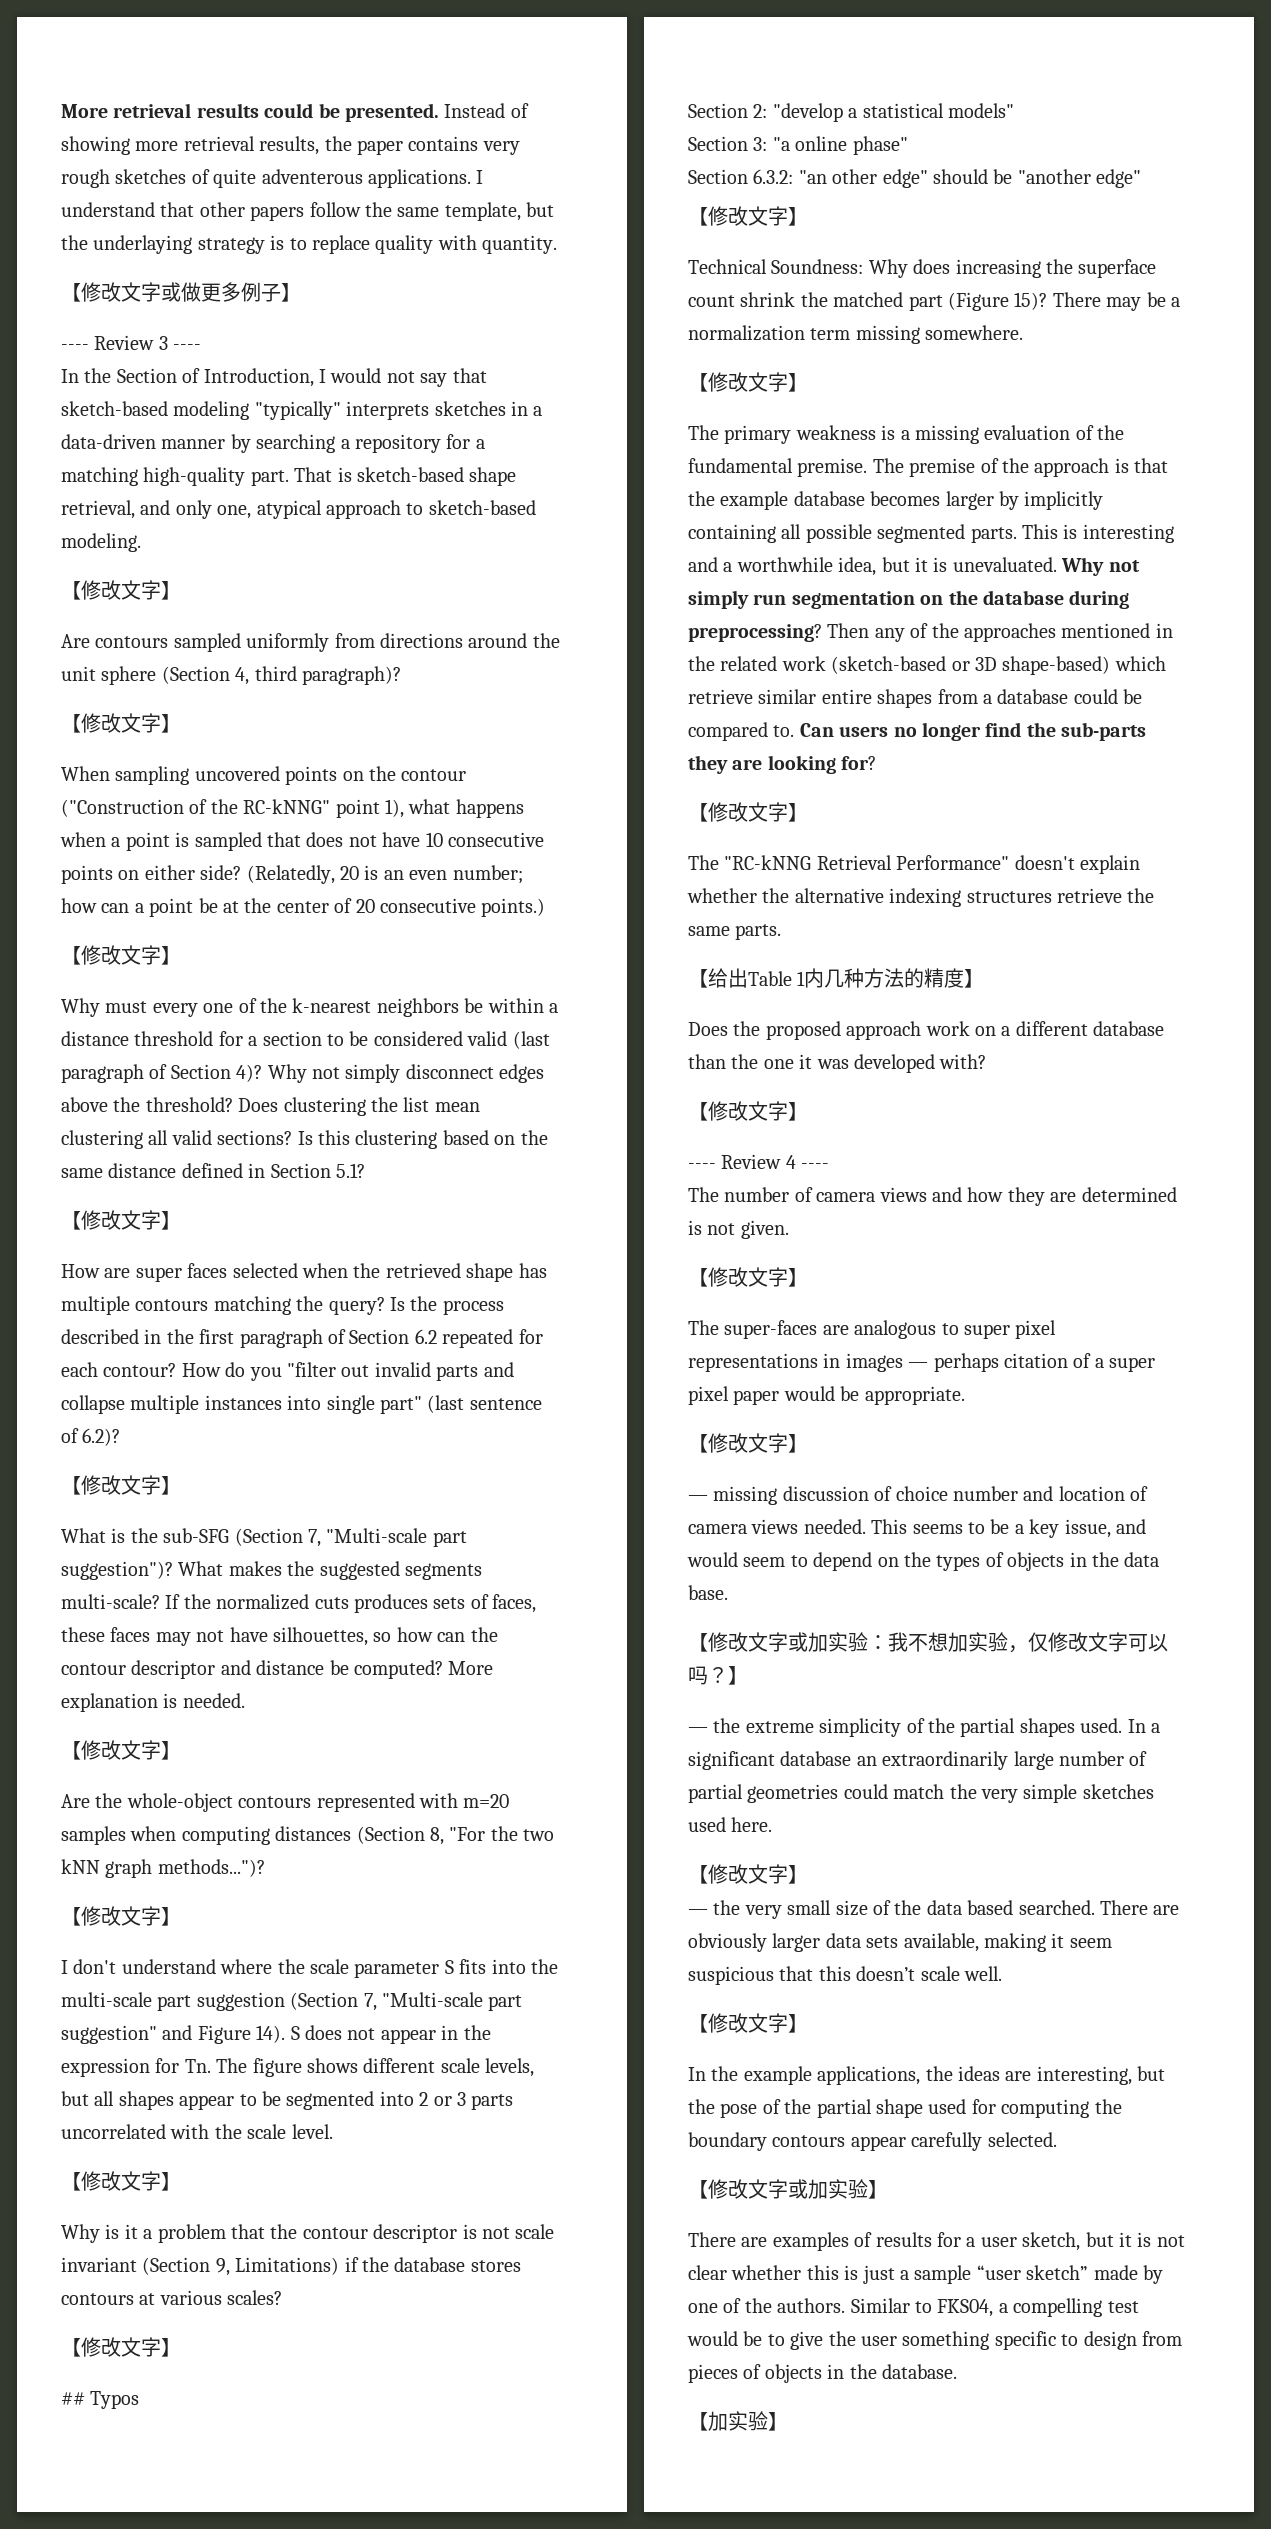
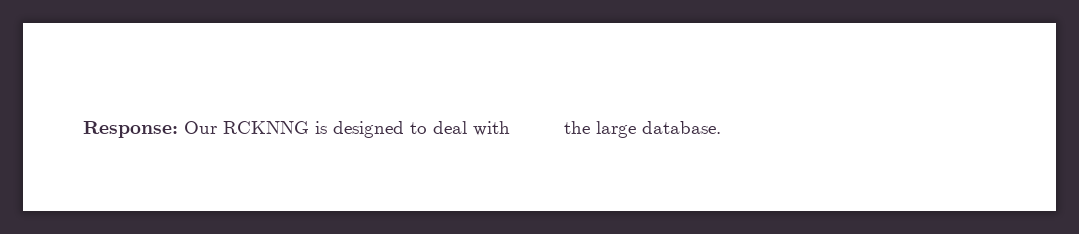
- More retrieval results could be presented. Instead of showing more retrieval results, the paper contains very rough sketches of quite adventerous applications. I understand that other papers follow the same template, but the underlaying strategy is to replace quality with quantity.
- 【修改文字或做更多例子】
- ---- Review 3 ----
- In the Section of Introduction, I would not say that sketch-based modeling "typically" interprets sketches in a data-driven manner by searching a repository for a matching high-quality part. That is sketch-based shape retrieval, and only one, atypical approach to sketch-based modeling.
- 【修改文字】
- Are contours sampled uniformly from directions around the unit sphere (Section 4, third paragraph)?
- 【修改文字】
- When sampling uncovered points on the contour ("Construction of the RC-kNNG" point 1), what happens when a point is sampled that does not have 10 consecutive points on either side? (Relatedly, 20 is an even number; how can a point be at the center of 20 consecutive points.)
- 【修改文字】
- Why must every one of the k-nearest neighbors be within a distance threshold for a section to be considered valid (last paragraph of Section 4)? Why not simply disconnect edges above the threshold? Does clustering the list mean clustering all valid sections? Is this clustering based on the same distance defined in Section 5.1?
- 【修改文字】
- How are super faces selected when the retrieved shape has multiple contours matching the query? Is the process described in the first paragraph of Section 6.2 repeated for each contour? How do you "filter out invalid parts and collapse multiple instances into single part" (last sentence of 6.2)?
- 【修改文字】
- What is the sub-SFG (Section 7, "Multi-scale part suggestion")? What makes the suggested segments multi-scale? If the normalized cuts produces sets of faces, these faces may not have silhouettes, so how can the contour descriptor and distance be computed? More explanation is needed.
- 【修改文字】
- Are the whole-object contours represented with m=20 samples when computing distances (Section 8, "For the two kNN graph methods...")?
- 【修改文字】
- I don't understand where the scale parameter S fits into the multi-scale part suggestion (Section 7, "Multi-scale part suggestion" and Figure 14). S does not appear in the expression for Tn. The figure shows different scale levels, but all shapes appear to be segmented into 2 or 3 parts uncorrelated with the scale level.
- 【修改文字】
- Why is it a problem that the contour descriptor is not scale invariant (Section 9, Limitations) if the database stores contours at various scales?
- 【修改文字】
- ## Typos
- Section 2: "develop a statistical models"
- Section 3: "a online phase"
- Section 6.3.2: "an other edge" should be "another edge"
- 【修改文字】
- Technical Soundness: Why does increasing the superface count shrink the matched part (Figure 15)? There may be a normalization term missing somewhere.
- 【修改文字】
- The primary weakness is a missing evaluation of the fundamental premise. The premise of the approach is that the example database becomes larger by implicitly containing all possible segmented parts. This is interesting and a worthwhile idea, but it is unevaluated. Why not simply run segmentation on the database during preprocessing? Then any of the approaches mentioned in the related work (sketch-based or 3D shape-based) which retrieve similar entire shapes from a database could be compared to. Can users no longer find the sub-parts they are looking for?
- 【修改文字】
- The "RC-kNNG Retrieval Performance" doesn't explain whether the alternative indexing structures retrieve the same parts.
- 【给出Table 1内几种方法的精度】
- Does the proposed approach work on a different database than the one it was developed with?
- 【修改文字】
- ---- Review 4 ----
- The number of camera views and how they are determined is not given.
- 【修改文字】
- The super-faces are analogous to super pixel representations in images — perhaps citation of a super pixel paper would be appropriate.
- 【修改文字】
- — missing discussion of choice number and location of camera views needed. This seems to be a key issue, and would seem to depend on the types of objects in the data base.
- 【修改文字或加实验：我不想加实验，仅修改文字可以吗？】
- — the extreme simplicity of the partial shapes used. In a significant database an extraordinarily large number of partial geometries could match the very simple sketches used here.
- 【修改文字】
- — the very small size of the data based searched. There are obviously larger data sets available, making it seem suspicious that this doesn’t scale well.
- 【修改文字】
- In the example applications, the ideas are interesting, but the pose of the partial shape used for computing the boundary contours appear carefully selected.
- 【修改文字或加实验】
- There are examples of results for a user sketch, but it is not clear whether this is just a sample “user sketch” made by one of the authors. Similar to FKS04, a compelling test would be to give the user something specific to design from pieces of objects in the database.
+ Response: Our RCKNNG is designed to deal with the large database.
- 【加实验】

